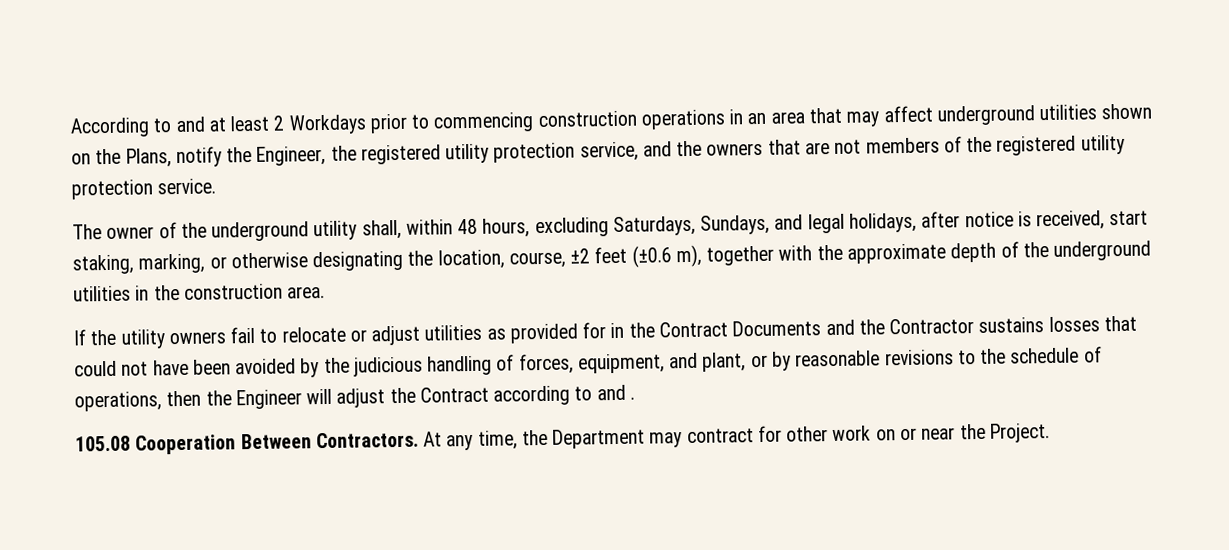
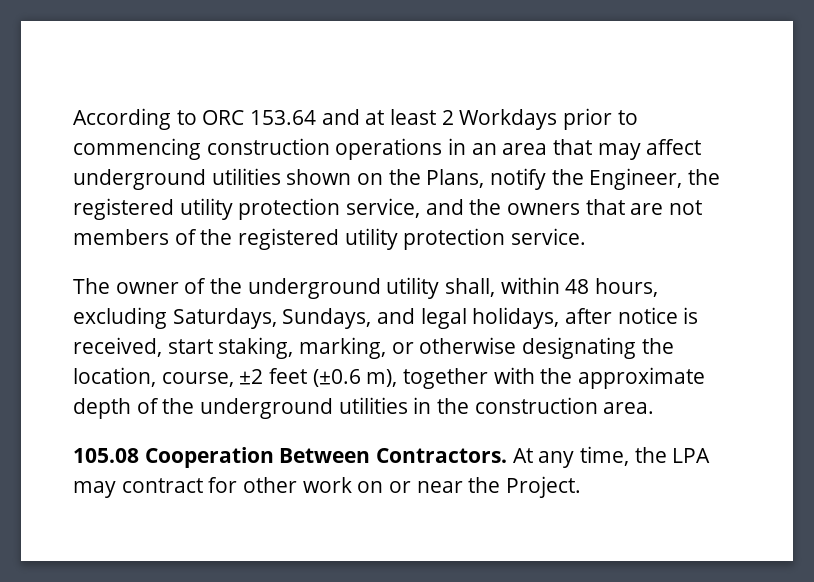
- According to and at least 2 Workdays prior to commencing construction operations in an area that may affect underground utilities shown on the Plans, notify the Engineer, the registered utility protection service, and the owners that are not members of the registered utility protection service.
+ According to ORC 153.64 and at least 2 Workdays prior to commencing construction operations in an area that may affect underground utilities shown on the Plans, notify the Engineer, the registered utility protection service, and the owners that are not members of the registered utility protection service.
- If the utility owners fail to relocate or adjust utilities as provided for in the Contract Documents and the Contractor sustains losses that could not have been avoided by the judicious handling of forces, equipment, and plant, or by reasonable revisions to the schedule of operations, then the Engineer will adjust the Contract according to and .
- At any time, the Department may contract for other work on or near the Project.
+ At any time, the LPA may contract for other work on or near the Project.

